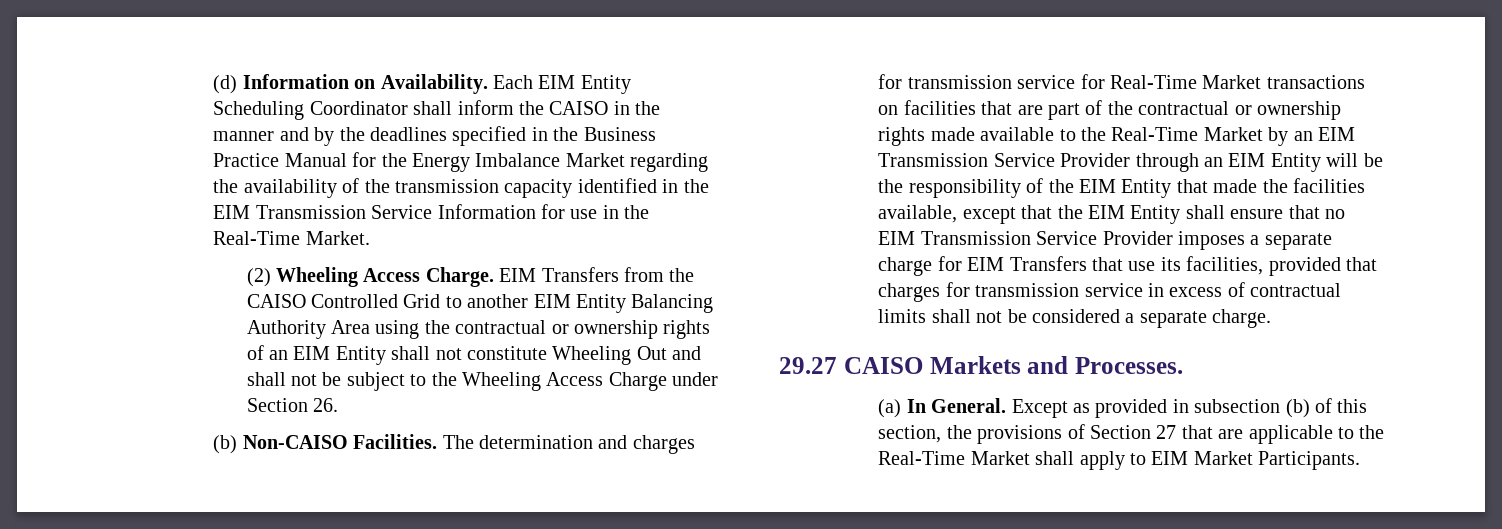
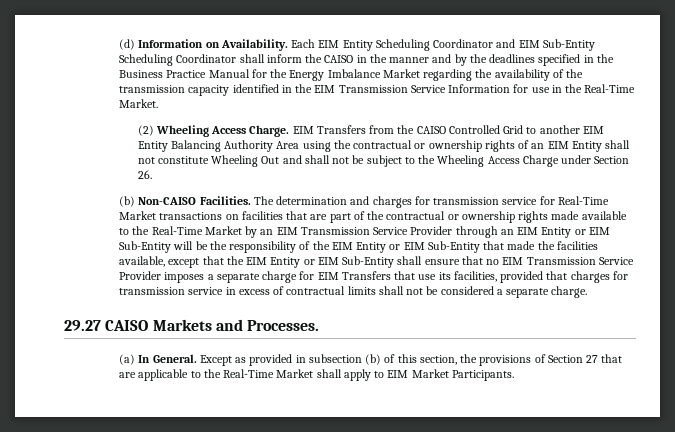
- Each EIM Entity Scheduling Coordinator shall inform the CAISO in the manner and by the deadlines specified in the Business Practice Manual for the Energy Imbalance Market regarding the availability of the transmission capacity identified in the EIM Transmission Service Information for use in the Real-Time Market.
+ Each EIM Entity Scheduling Coordinator and EIM Sub-Entity Scheduling Coordinator shall inform the CAISO in the manner and by the deadlines specified in the Business Practice Manual for the Energy Imbalance Market regarding the availability of the transmission capacity identified in the EIM Transmission Service Information for use in the Real-Time Market.
- The determination and charges for transmission service for Real-Time Market transactions on facilities that are part of the contractual or ownership rights made available to the Real-Time Market by an EIM Transmission Service Provider through an EIM Entity will be the responsibility of the EIM Entity that made the facilities available, except that the EIM Entity shall ensure that no EIM Transmission Service Provider imposes a separate charge for EIM Transfers that use its facilities, provided that charges for transmission service in excess of contractual limits shall not be considered a separate charge.
+ The determination and charges for transmission service for Real-Time Market transactions on facilities that are part of the contractual or ownership rights made available to the Real-Time Market by an EIM Transmission Service Provider through an EIM Entity or EIM Sub-Entity will be the responsibility of the EIM Entity or EIM Sub-Entity that made the facilities available, except that the EIM Entity or EIM Sub-Entity shall ensure that no EIM Transmission Service Provider imposes a separate charge for EIM Transfers that use its facilities, provided that charges for transmission service in excess of contractual limits shall not be considered a separate charge.

